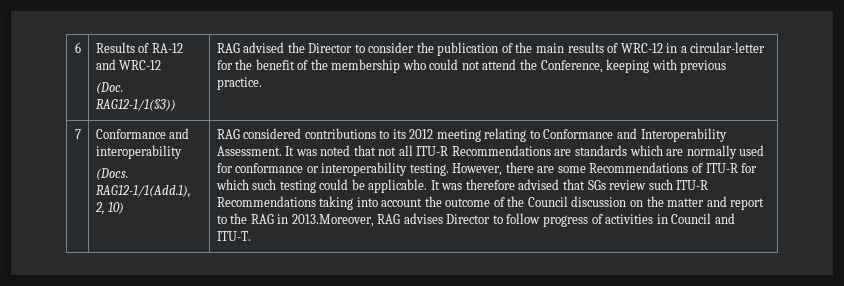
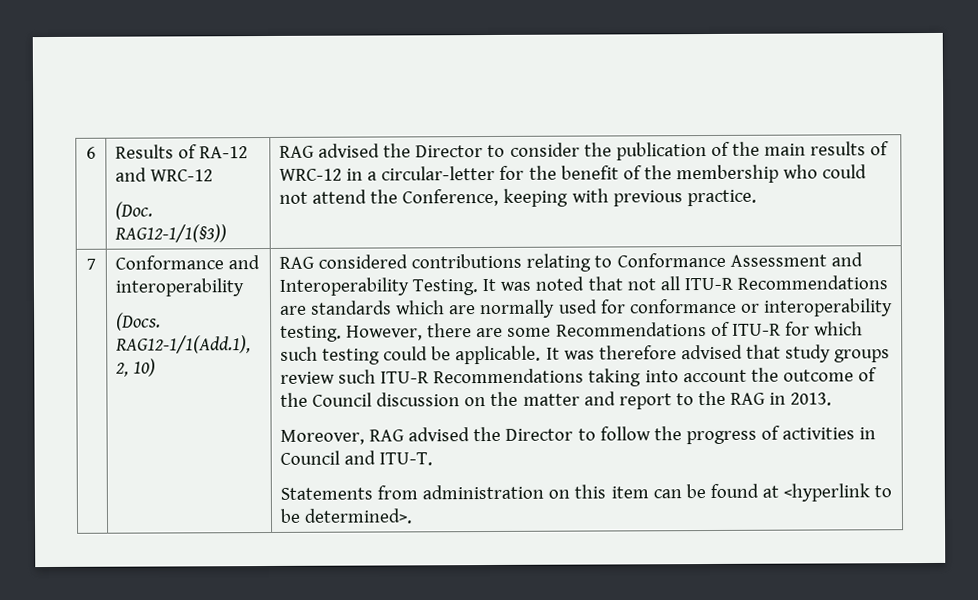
- RAG considered contributions to its 2012 meeting relating to Conformance and Interoperability Assessment.
+ RAG considered contributions relating to Conformance Assessment and Interoperability Testing.
- It was therefore advised that SGs review such ITU-R Recommendations taking into account the outcome of the Council discussion on the matter and report to the RAG in 2013.Moreover, RAG advises Director to follow progress of activities in Council and ITU-T.
+ It was therefore advised that study groups review such ITU-R Recommendations taking into account the outcome of the Council discussion on the matter and report to the RAG in 2013.
+ Moreover, RAG advised the Director to follow the progress of activities in Council and ITU-T.
+ Statements from administration on this item can be found at <hyperlink to be determined>.

